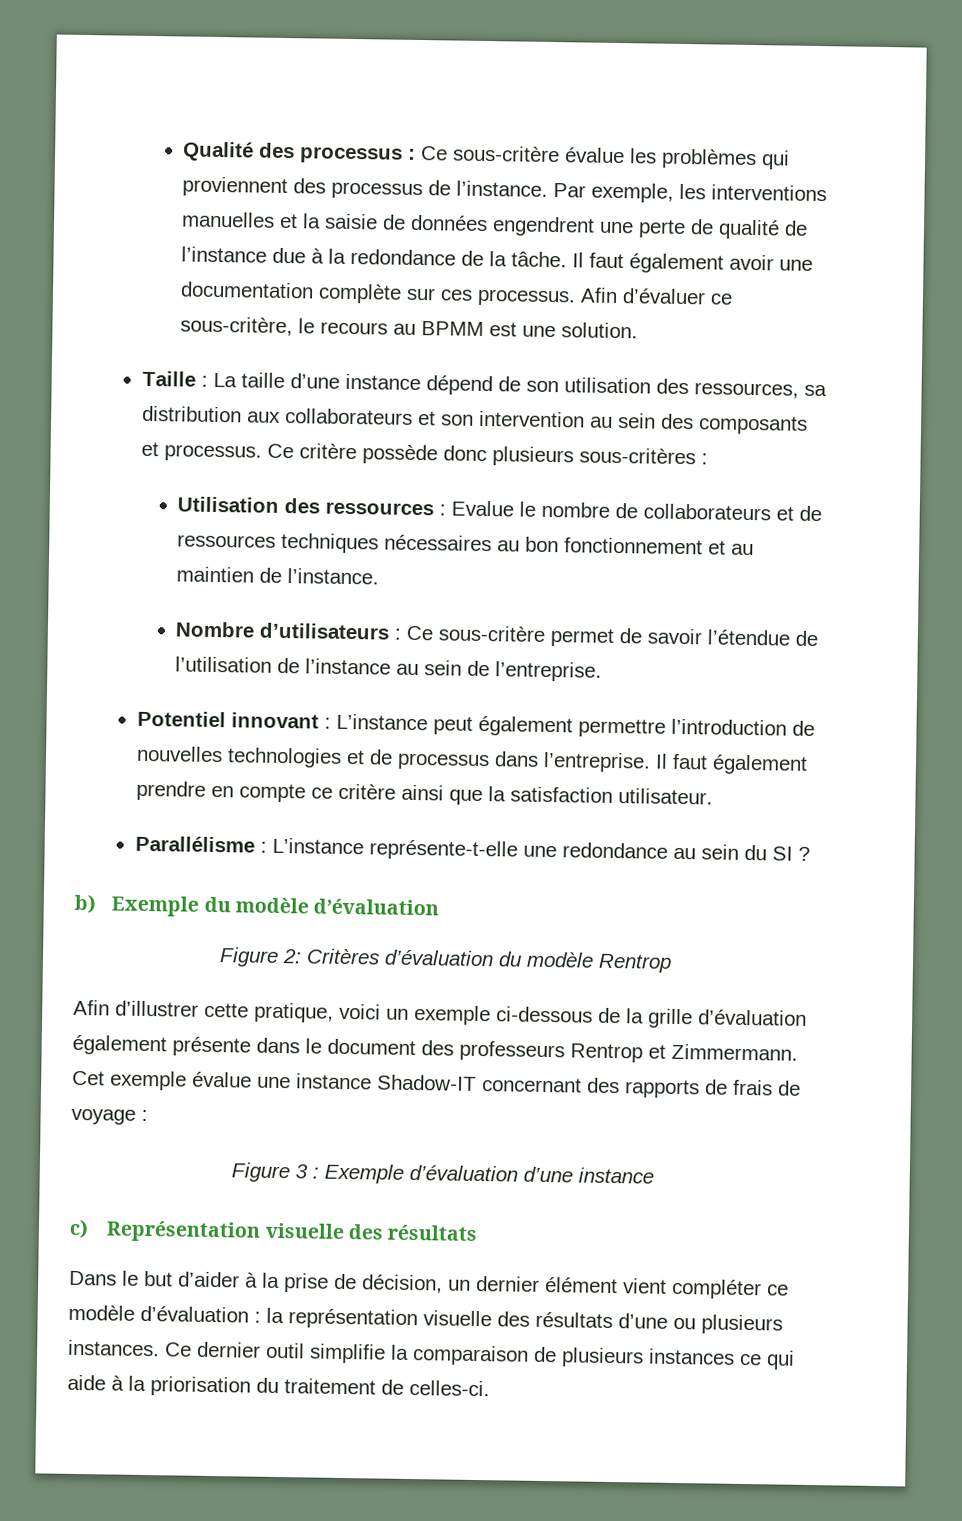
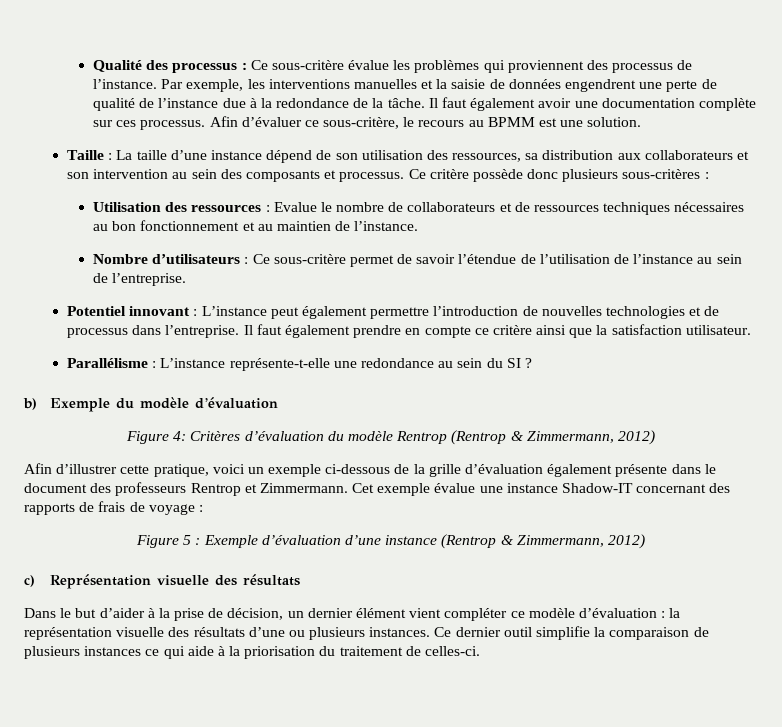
- Figure 2: Critères d’évaluation du modèle Rentrop
+ Figure 4: Critères d’évaluation du modèle Rentrop (Rentrop & Zimmermann, 2012)
- Figure 3 : Exemple d’évaluation d’une instance
+ Figure 5 : Exemple d’évaluation d’une instance (Rentrop & Zimmermann, 2012)

